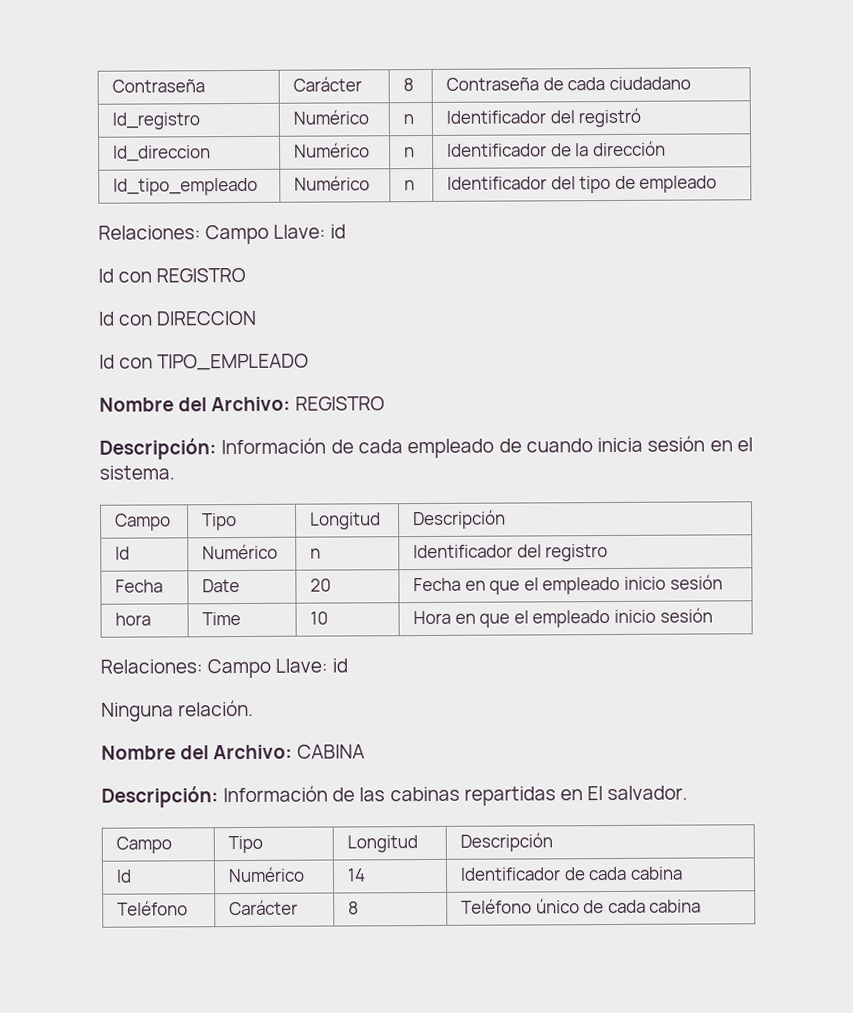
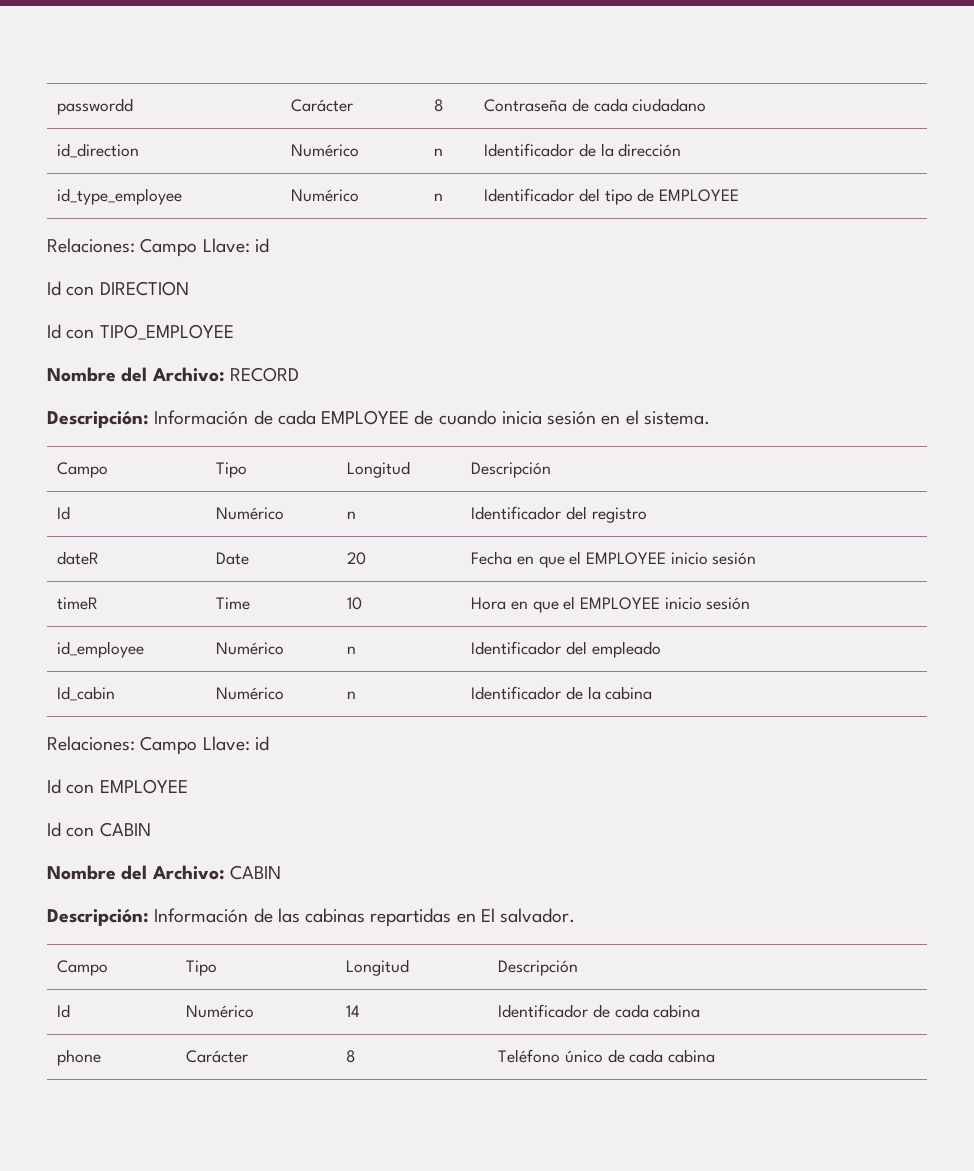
- Contraseña | Carácter | 8 | Contraseña de cada ciudadano
+ passwordd | Carácter | 8 | Contraseña de cada ciudadano
- Id_registro | Numérico | n | Identificador del registró
- Id_direccion | Numérico | n | Identificador de la dirección
+ id_direction | Numérico | n | Identificador de la dirección
- Id_tipo_empleado | Numérico | n | Identificador del tipo de empleado
+ id_type_employee | Numérico | n | Identificador del tipo de EMPLOYEE
  Relaciones: Campo Llave: id
- Id con REGISTRO
- Id con DIRECCION
- Id con TIPO_EMPLEADO
- Nombre del Archivo: REGISTRO
+ Id con DIRECTION
+ Id con TIPO_EMPLOYEE
+ Nombre del Archivo: RECORD
- Descripción: Información de cada empleado de cuando inicia sesión en el sistema.
+ Descripción: Información de cada EMPLOYEE de cuando inicia sesión en el sistema.
- Fecha | Date | 20 | Fecha en que el empleado inicio sesión
- hora | Time | 10 | Hora en que el empleado inicio sesión
+ dateR | Date | 20 | Fecha en que el EMPLOYEE inicio sesión
+ timeR | Time | 10 | Hora en que el EMPLOYEE inicio sesión
+ id_employee | Numérico | n | Identificador del empleado
+ Id_cabin | Numérico | n | Identificador de la cabina
  Relaciones: Campo Llave: id
- Ninguna relación.
- Nombre del Archivo: CABINA
+ Id con EMPLOYEE
+ Id con CABIN
+ Nombre del Archivo: CABIN
- Teléfono | Carácter | 8 | Teléfono único de cada cabina
+ phone | Carácter | 8 | Teléfono único de cada cabina

